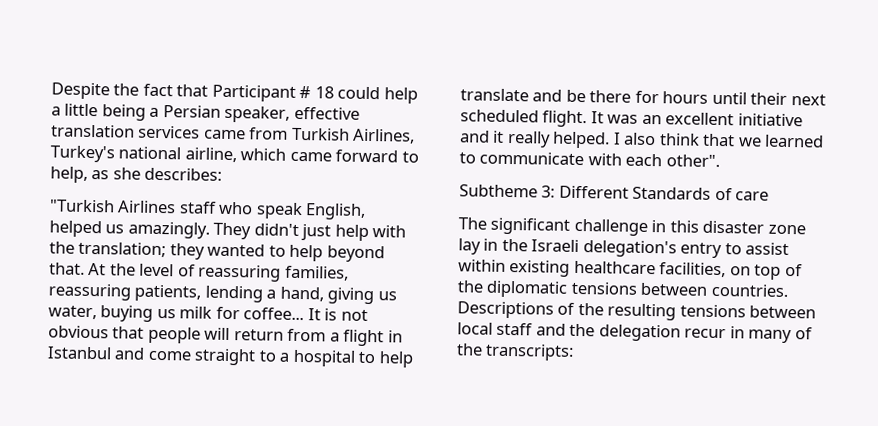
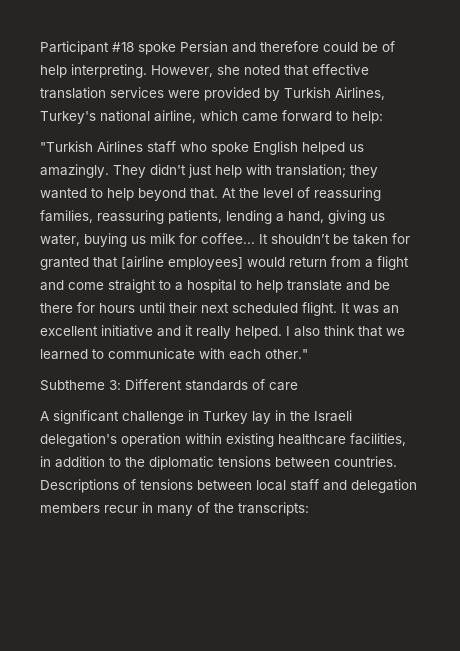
- Despite the fact that Participant # 18 could help a little being a Persian speaker, effective translation services came from Turkish Airlines, Turkey's national airline, which came forward to help, as she describes:
+ Participant #18 spoke Persian and therefore could be of help interpreting. However, she noted that effective translation services were provided by Turkish Airlines, Turkey's national airline, which came forward to help:
- "Turkish Airlines staff who speak English, helped us amazingly.
+ "Turkish Airlines staff who spoke English helped us amazingly.
- They didn't just help with the translation; they wanted to help beyond that.
+ They didn't just help with translation; they wanted to help beyond that.
- It is not obvious that people will return from a flight in Istanbul and come straight to a hospital to help translate and be there for hours until their next scheduled flight.
+ It shouldn’t be taken for granted that [airline employees] would return from a flight and come straight to a hospital to help translate and be there for hours until their next scheduled flight.
- I also think that we learned to communicate with each other".
+ I also think that we learned to communicate with each other."
- Subtheme 3: Different Standards of care
+ Subtheme 3: Different standards of care
- The significant challenge in this disaster zone lay in the Israeli delegation's entry to assist within existing healthcare facilities, on top of the diplomatic tensions between countries.
+ A significant challenge in Turkey lay in the Israeli delegation's operation within existing healthcare facilities, in addition to the diplomatic tensions between countries.
- Descriptions of the resulting tensions between local staff and the delegation recur in many of the transcripts:
+ Descriptions of tensions between local staff and delegation members recur in many of the transcripts:

